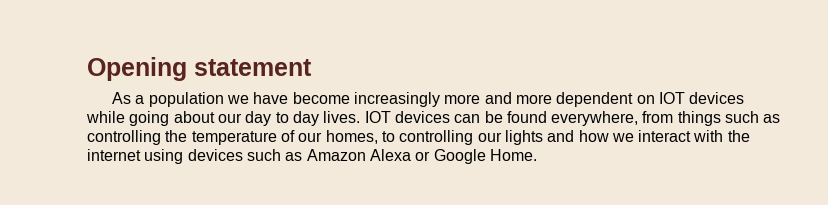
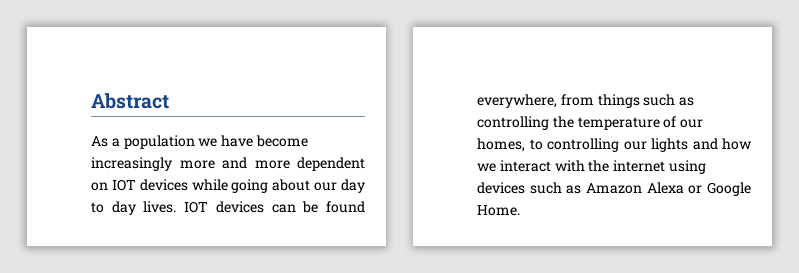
- Opening statement
+ Abstract

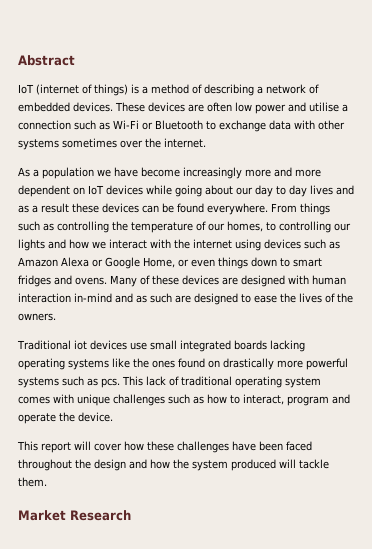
+ IoT (internet of things) is a method of describing a network of embedded devices. These devices are often low power and utilise a connection such as Wi-Fi or Bluetooth to exchange data with other systems sometimes over the internet.
- As a population we have become increasingly more and more dependent on IOT devices while going about our day to day lives. IOT devices can be found everywhere, from things such as controlling the temperature of our homes, to controlling our lights and how we interact with the internet using devices such as Amazon Alexa or Google Home.
+ As a population we have become increasingly more and more dependent on IoT devices while going about our day to day lives and as a result these devices can be found everywhere. From things such as controlling the temperature of our homes, to controlling our lights and how we interact with the internet using devices such as Amazon Alexa or Google Home, or even things down to smart fridges and ovens. Many of these devices are designed with human interaction in-mind and as such are designed to ease the lives of the owners.
+ Traditional iot devices use small integrated boards lacking operating systems like the ones found on drastically more powerful systems such as pcs. This lack of traditional operating system comes with unique challenges such as how to interact, program and operate the device.
+ This report will cover how these challenges have been faced throughout the design and how the system produced will tackle them.
+ Market Research

